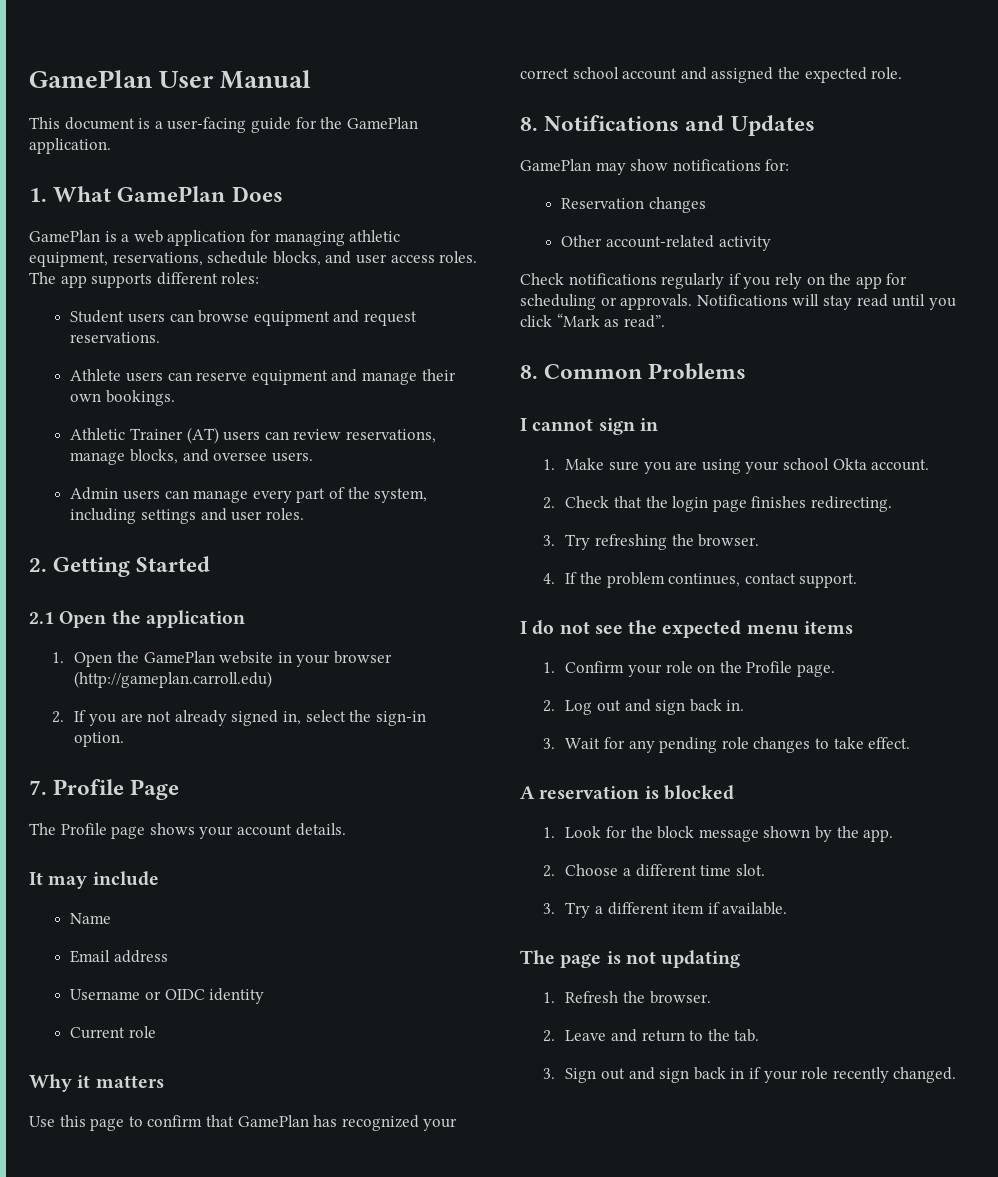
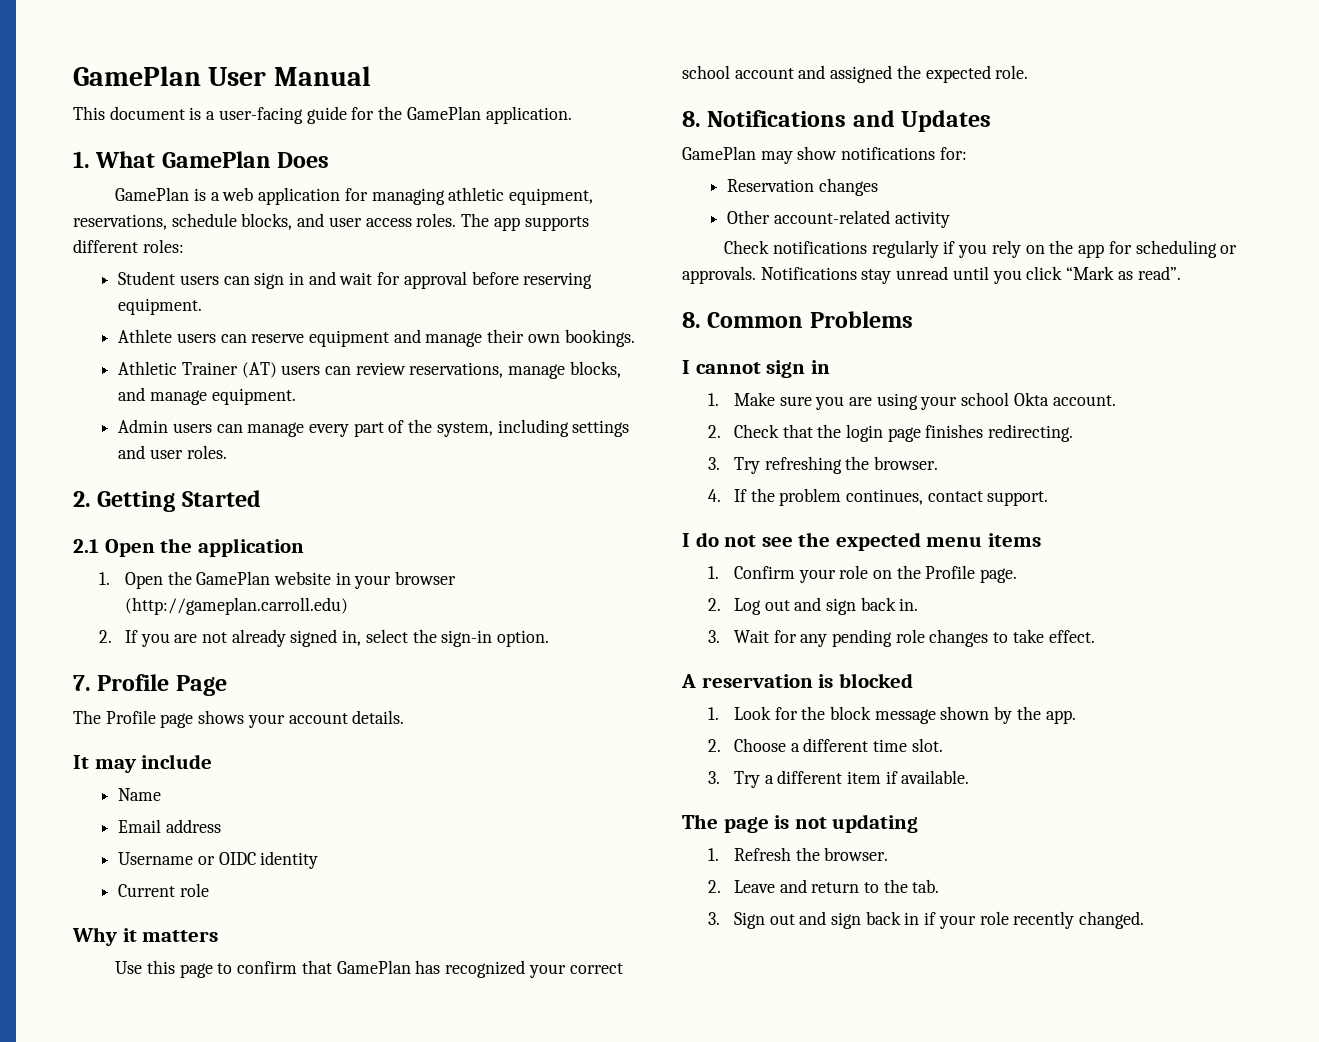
- Student users can browse equipment and request reservations.
+ Student users can sign in and wait for approval before reserving equipment.
- Athletic Trainer (AT) users can review reservations, manage blocks, and oversee users.
+ Athletic Trainer (AT) users can review reservations, manage blocks, and manage equipment.
- Notifications will stay read until you click “Mark as read”.
+ Notifications stay unread until you click “Mark as read”.

